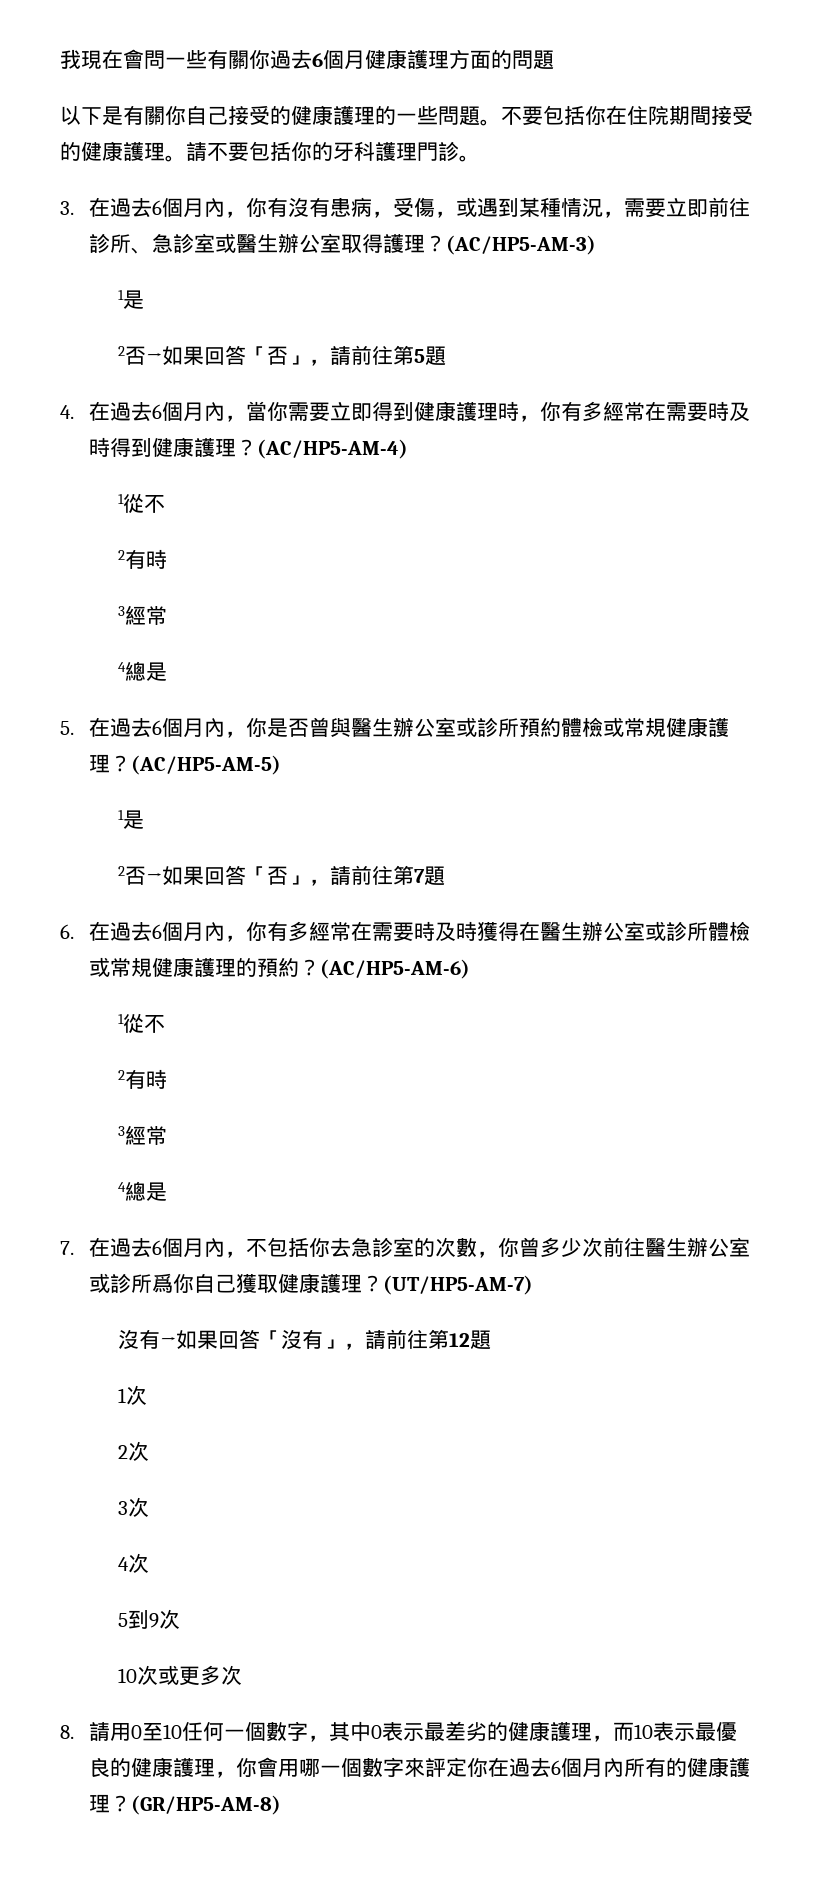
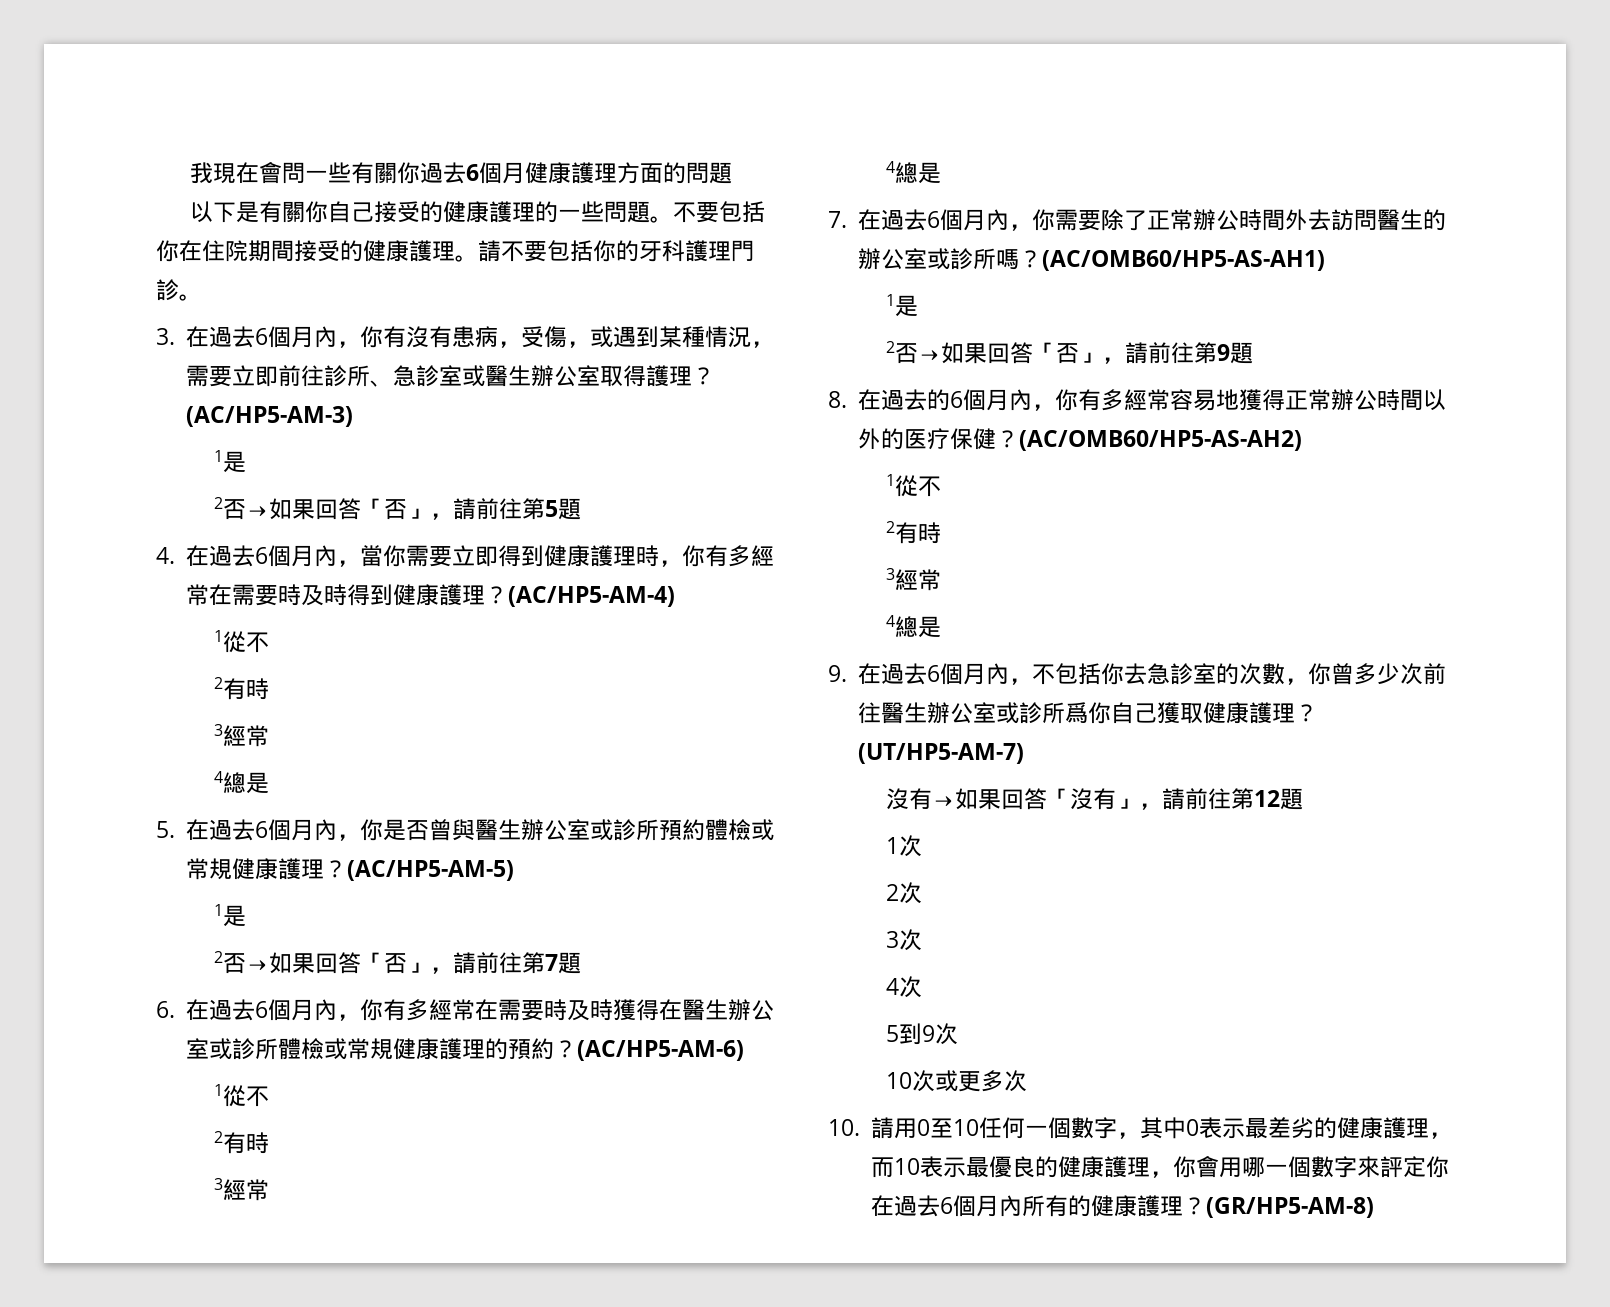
- 7.在過去6個月內，不包括你去急診室的次數，你曾多少次前往醫生辦公室或診所爲你自己獲取健康護理？
+ 7.在過去6個月內，你需要除了正常辦公時間外去訪問醫生的辦公室或診所嗎？(AC/OMB60/HP5-AS-AH1)
+ 1是
+ 2否→如果回答「否」，請前往第9題
+ 8.在過去的6個月內，你有多經常容易地獲得正常辦公時間以外的医疗保健？(AC/OMB60/HP5-AS-AH2)
+ 1從不
+ 2有時
+ 3經常
+ 4總是
+ 9.在過去6個月內，不包括你去急診室的次數，你曾多少次前往醫生辦公室或診所爲你自己獲取健康護理？
- 8.請用0至10任何一個數字，其中0表示最差劣的健康護理，而10表示最優良的健康護理，你會用哪一個數字來評定你在過去6個月內所有的健康護理？
+ 10.請用0至10任何一個數字，其中0表示最差劣的健康護理，而10表示最優良的健康護理，你會用哪一個數字來評定你在過去6個月內所有的健康護理？

